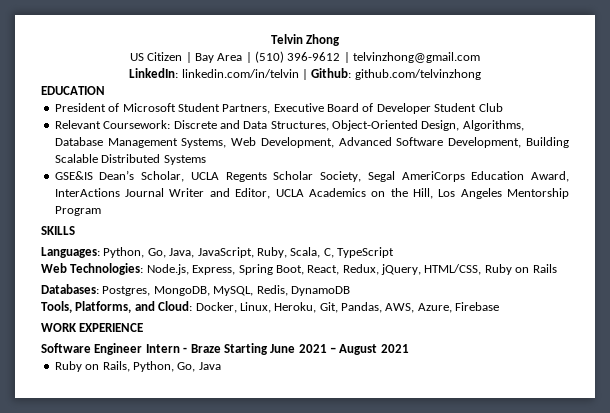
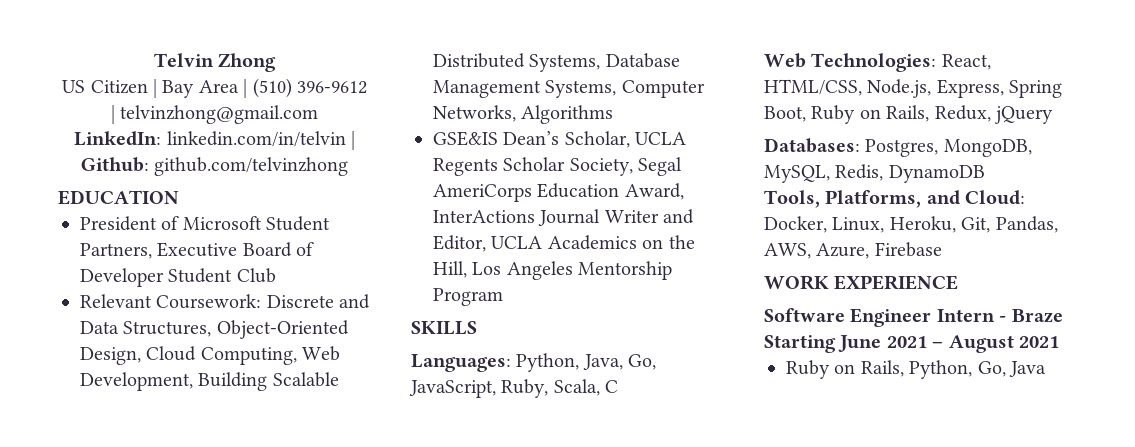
- Relevant Coursework: Discrete and Data Structures, Object-Oriented Design, Algorithms, Database Management Systems, Web Development, Advanced Software Development, Building Scalable Distributed Systems
+ Relevant Coursework: Discrete and Data Structures, Object-Oriented Design, Cloud Computing, Web Development, Building Scalable Distributed Systems, Database Management Systems, Computer Networks, Algorithms
- Languages: Python, Go, Java, JavaScript, Ruby, Scala, C, TypeScript
+ Languages: Python, Java, Go, JavaScript, Ruby, Scala, C
- Web Technologies: Node.js, Express, Spring Boot, React, Redux, jQuery, HTML/CSS, Ruby on Rails
+ Web Technologies: React, HTML/CSS, Node.js, Express, Spring Boot, Ruby on Rails, Redux, jQuery

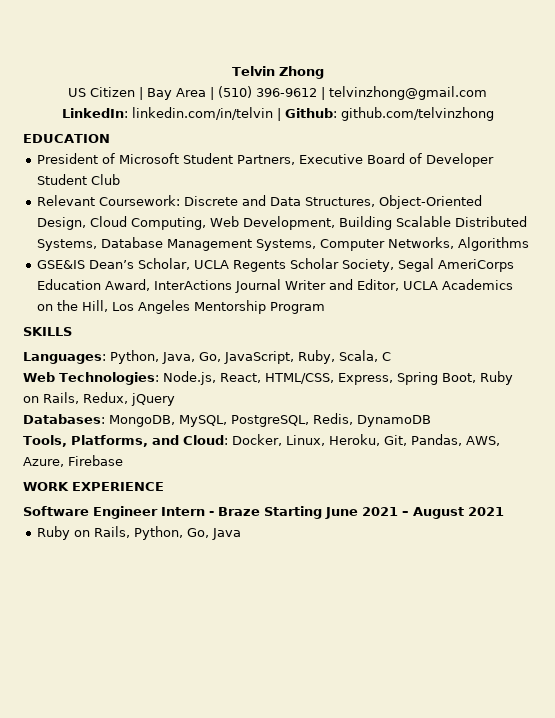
- Web Technologies: React, HTML/CSS, Node.js, Express, Spring Boot, Ruby on Rails, Redux, jQuery
+ Web Technologies: Node.js, React, HTML/CSS, Express, Spring Boot, Ruby on Rails, Redux, jQuery
- Databases: Postgres, MongoDB, MySQL, Redis, DynamoDB
+ Databases: MongoDB, MySQL, PostgreSQL, Redis, DynamoDB

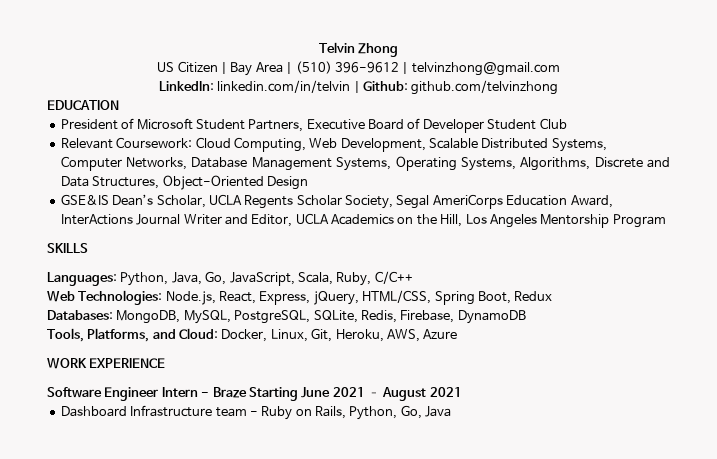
- Relevant Coursework: Discrete and Data Structures, Object-Oriented Design, Cloud Computing, Web Development, Building Scalable Distributed Systems, Database Management Systems, Computer Networks, Algorithms
+ Relevant Coursework: Cloud Computing, Web Development, Scalable Distributed Systems, Computer Networks, Database Management Systems, Operating Systems, Algorithms, Discrete and Data Structures, Object-Oriented Design
- Languages: Python, Java, Go, JavaScript, Ruby, Scala, C
+ Languages: Python, Java, Go, JavaScript, Scala, Ruby, C/C++
- Web Technologies: Node.js, React, HTML/CSS, Express, Spring Boot, Ruby on Rails, Redux, jQuery
+ Web Technologies: Node.js, React, Express, jQuery, HTML/CSS, Spring Boot, Redux
- Databases: MongoDB, MySQL, PostgreSQL, Redis, DynamoDB
+ Databases: MongoDB, MySQL, PostgreSQL, SQLite, Redis, Firebase, DynamoDB
- Tools, Platforms, and Cloud: Docker, Linux, Heroku, Git, Pandas, AWS, Azure, Firebase
+ Tools, Platforms, and Cloud: Docker, Linux, Git, Heroku, AWS, Azure
- Ruby on Rails, Python, Go, Java
+ Dashboard Infrastructure team - Ruby on Rails, Python, Go, Java

